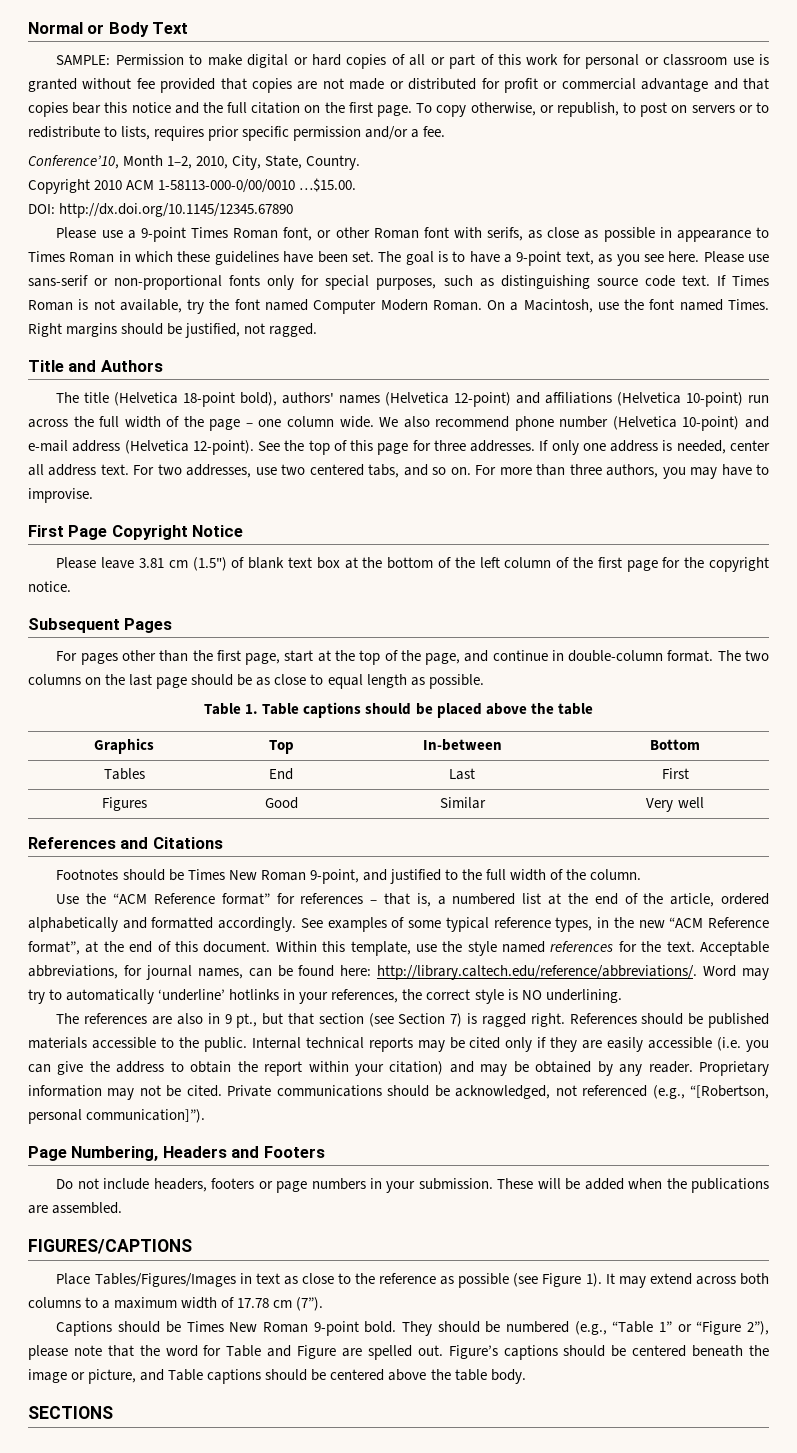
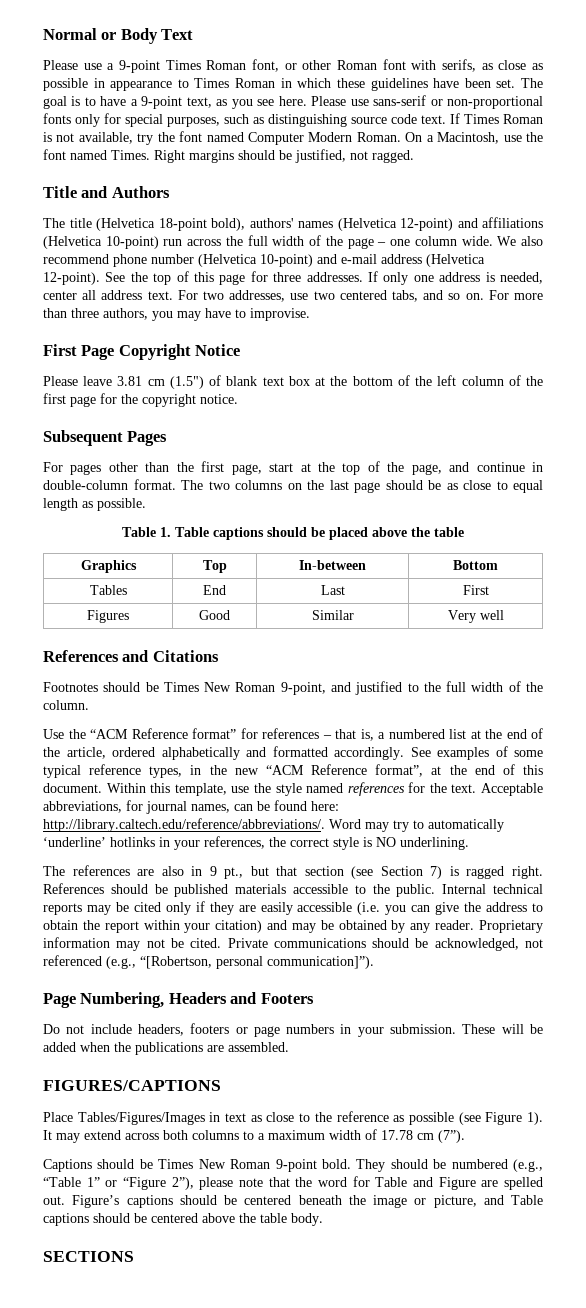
- SAMPLE: Permission to make digital or hard copies of all or part of this work for personal or classroom use is granted without fee provided that copies are not made or distributed for profit or commercial advantage and that copies bear this notice and the full citation on the first page. To copy otherwise, or republish, to post on servers or to redistribute to lists, requires prior specific permission and/or a fee.
- Conference’10, Month 1–2, 2010, City, State, Country.
- Copyright 2010 ACM 1-58113-000-0/00/0010 …$15.00.
- DOI: http://dx.doi.org/10.1145/12345.67890

